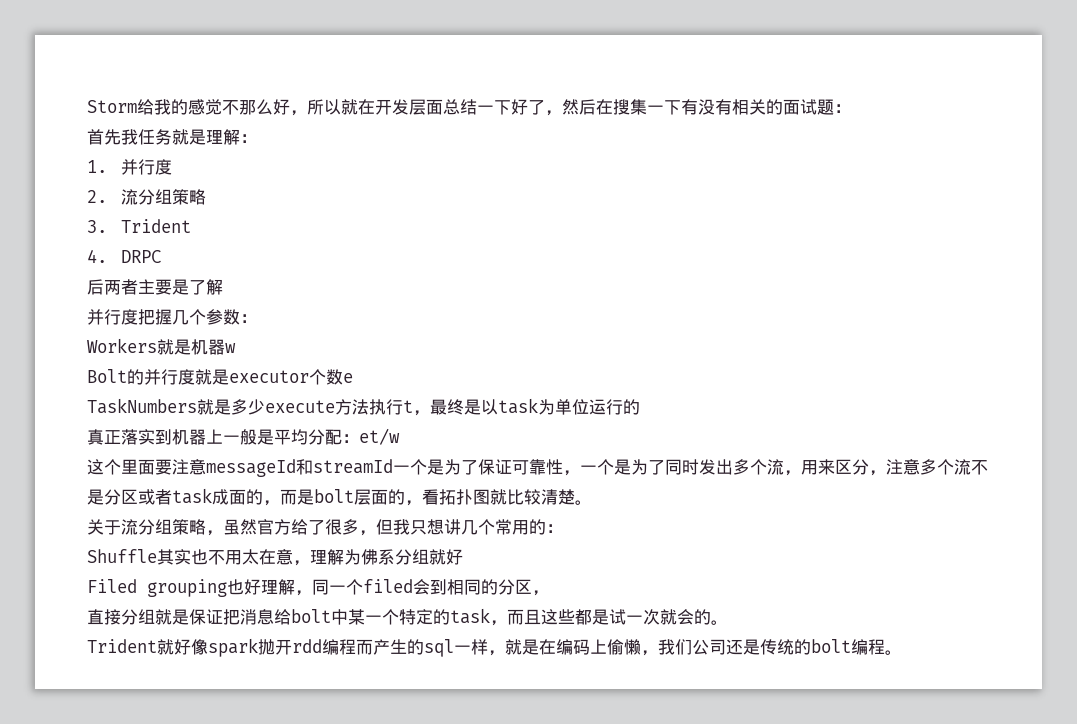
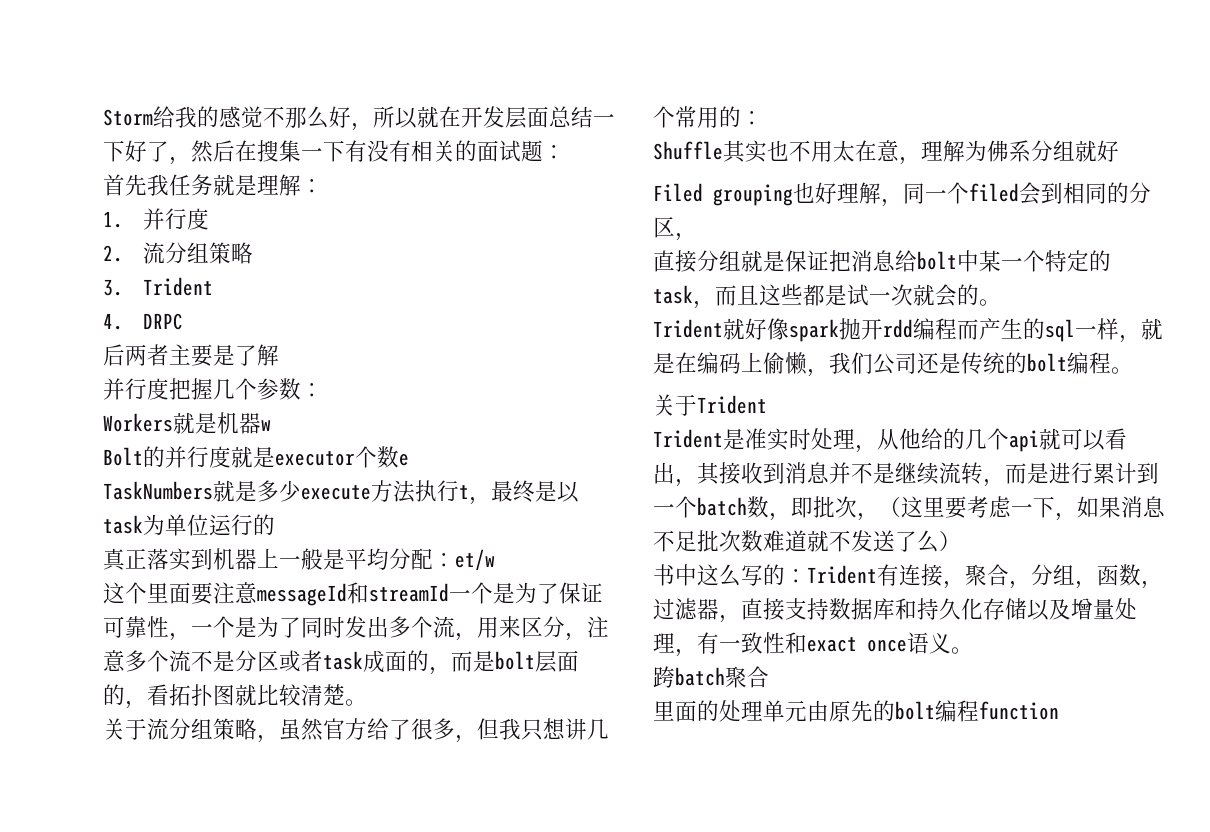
+ 关于Trident
+ Trident是准实时处理，从他给的几个api就可以看出，其接收到消息并不是继续流转，而是进行累计到一个batch数，即批次，（这里要考虑一下，如果消息不足批次数难道就不发送了么）
+ 书中这么写的：Trident有连接，聚合，分组，函数，过滤器，直接支持数据库和持久化存储以及增量处理，有一致性和exact once语义。
+ 跨batch聚合
+ 里面的处理单元由原先的bolt编程function

